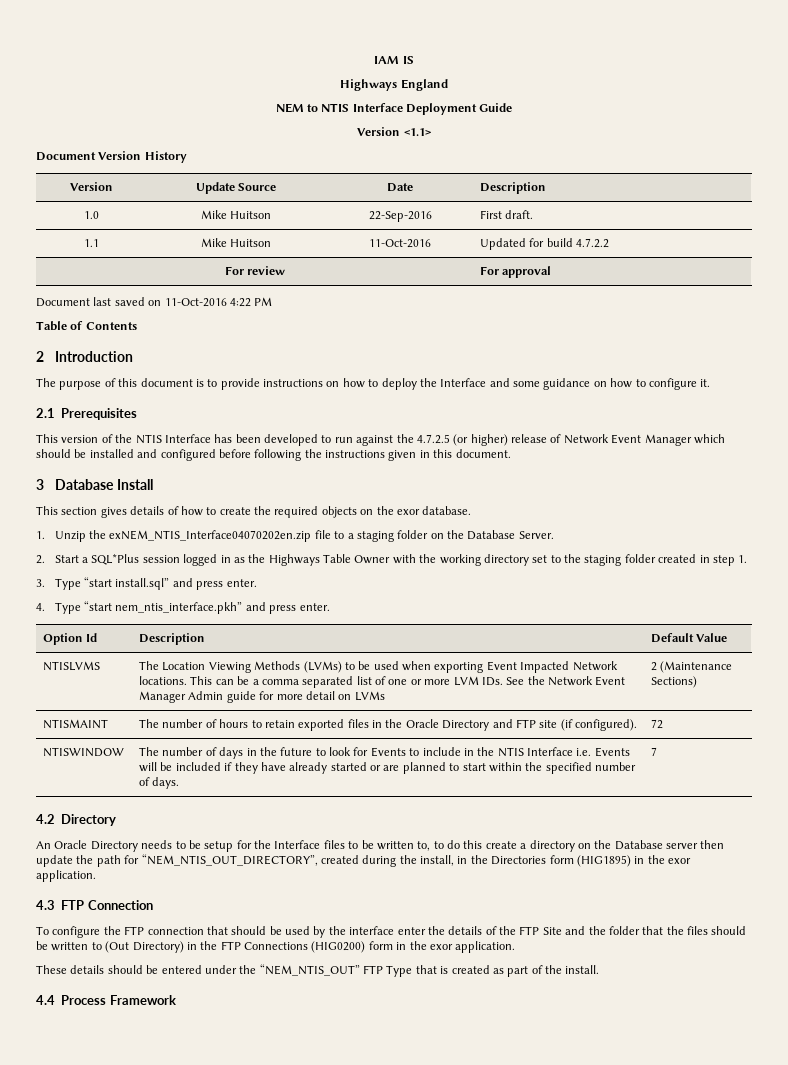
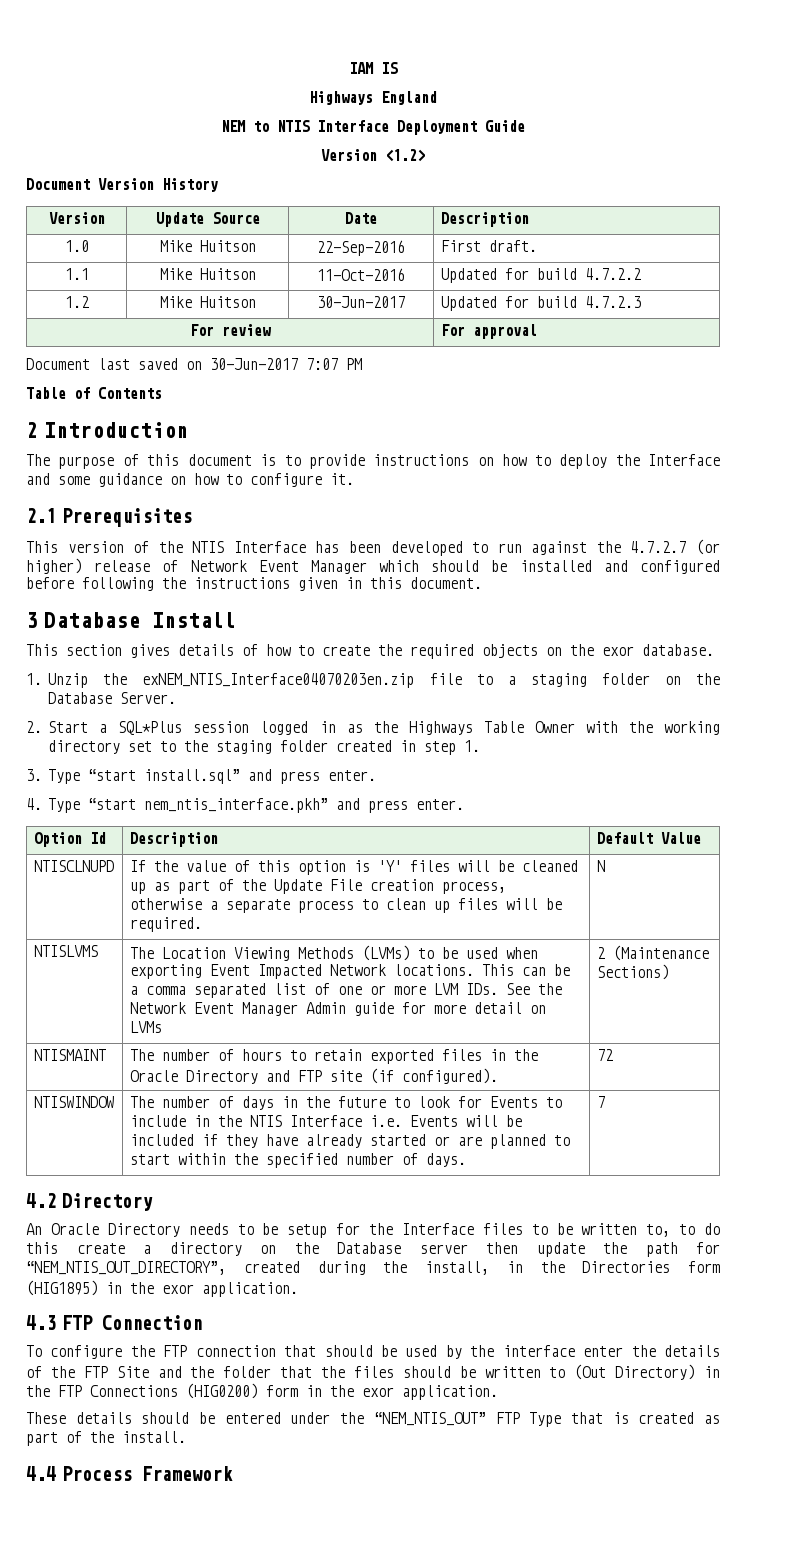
- Version <1.1>
+ Version <1.2>
+ 1.2 | Mike Huitson | 30-Jun-2017 | Updated for build 4.7.2.3
- Document last saved on 11-Oct-2016 4:22 PM
+ Document last saved on 30-Jun-2017 7:07 PM
- This version of the NTIS Interface has been developed to run against the 4.7.2.5 (or higher) release of Network Event Manager which should be installed and configured before following the instructions given in this document.
+ This version of the NTIS Interface has been developed to run against the 4.7.2.7 (or higher) release of Network Event Manager which should be installed and configured before following the instructions given in this document.
- 1. Unzip the exNEM_NTIS_Interface04070202en.zip file to a staging folder on the Database Server.
+ 1. Unzip the exNEM_NTIS_Interface04070203en.zip file to a staging folder on the Database Server.
+ NTISCLNUPD | If the value of this option is 'Y' files will be cleaned up as part of the Update File creation process, otherwise a separate process to clean up files will be required. | N

